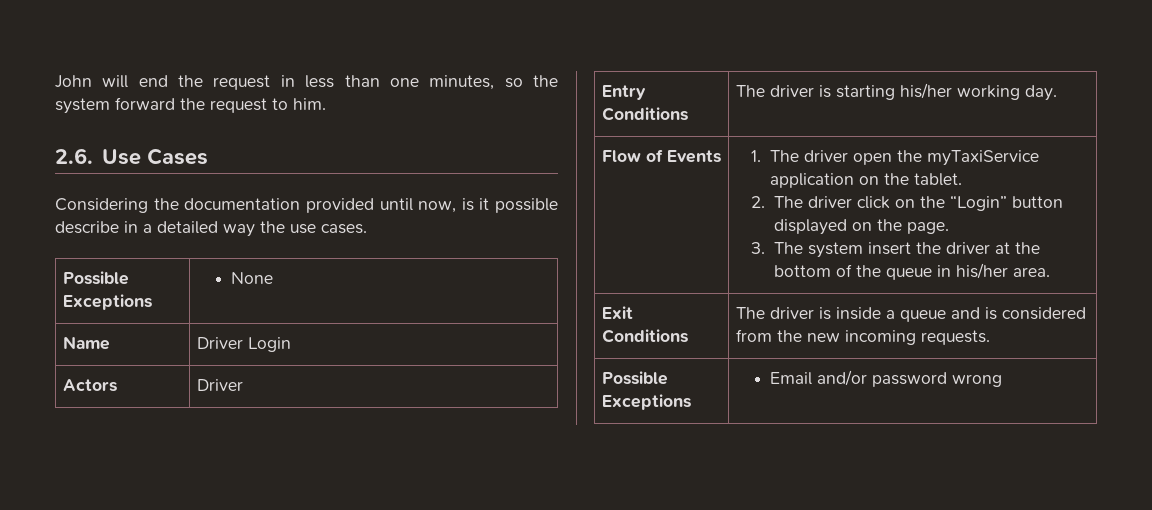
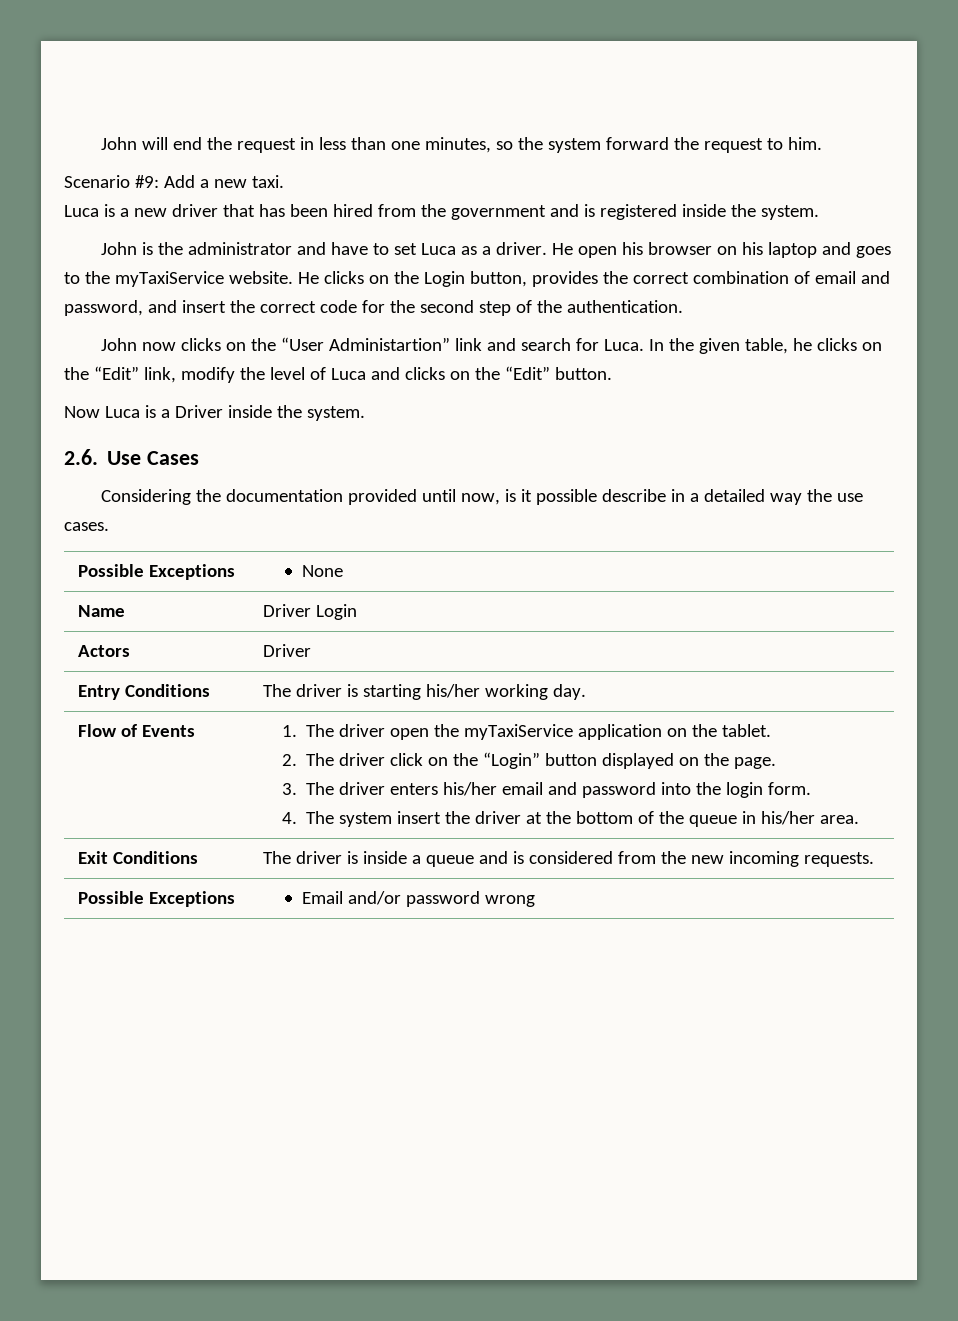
+ Scenario #9: Add a new taxi.
+ Luca is a new driver that has been hired from the government and is registered inside the system.
+ John is the administrator and have to set Luca as a driver. He open his browser on his laptop and goes to the myTaxiService website. He clicks on the Login button, provides the correct combination of email and password, and insert the correct code for the second step of the authentication.
+ John now clicks on the “User Administartion” link and search for Luca. In the given table, he clicks on the “Edit” link, modify the level of Luca and clicks on the “Edit” button.
+ Now Luca is a Driver inside the system.
- 3. The system insert the driver at the bottom of the queue in his/her area.
+ 3. The driver enters his/her email and password into the login form.
+ 4. The system insert the driver at the bottom of the queue in his/her area.

